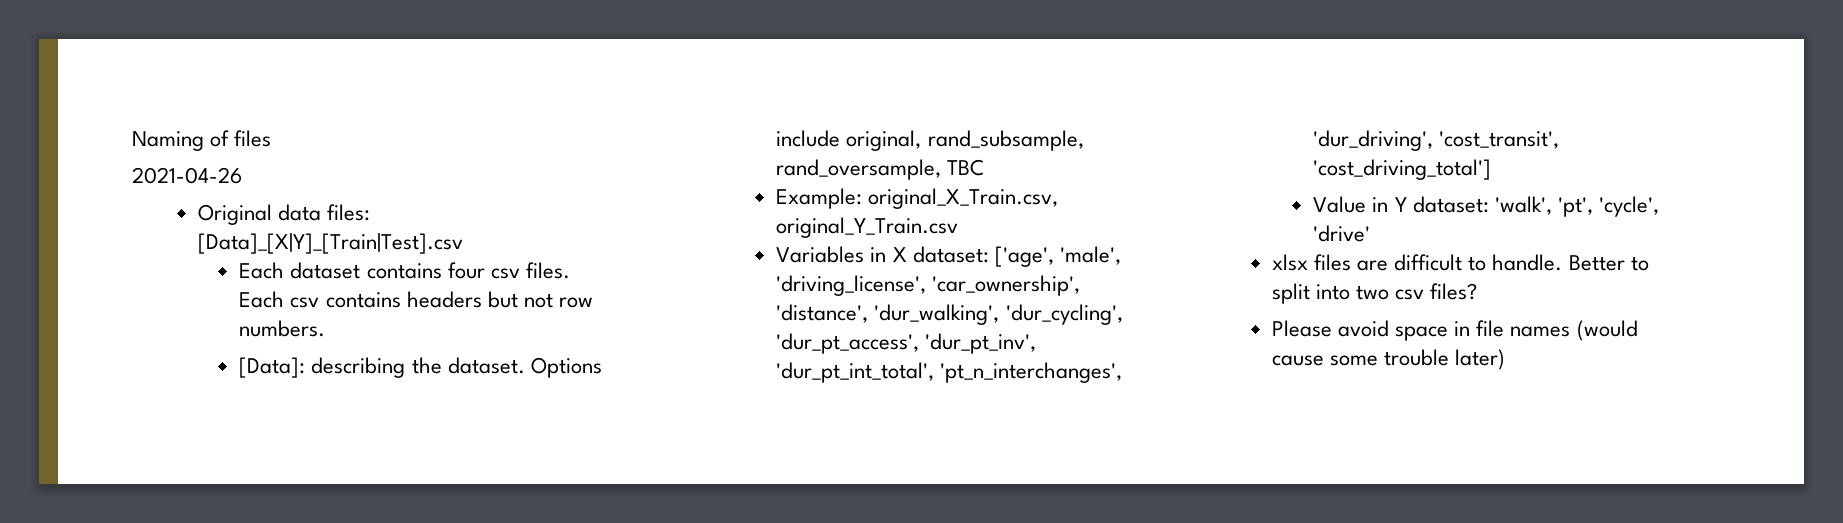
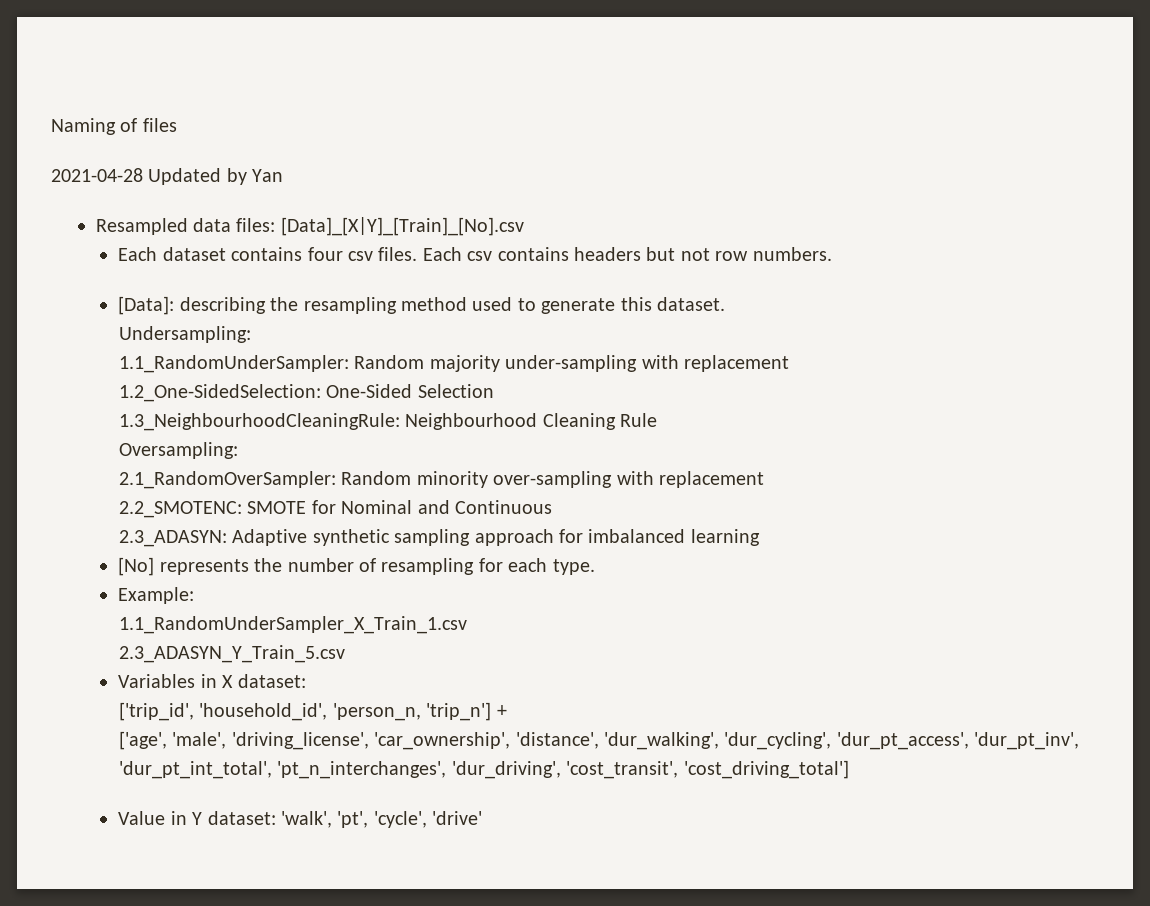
- 2021-04-26
- Original data files: [Data]_[X|Y]_[Train|Test].csv
+ 2021-04-28 Updated by Yan
+ Resampled data files: [Data]_[X|Y]_[Train]_[No].csv
- [Data]: describing the dataset. Options include original, rand_subsample, rand_oversample, TBC
+ [Data]: describing the resampling method used to generate this dataset.
+ Undersampling:
+ 1.1_RandomUnderSampler: Random majority under-sampling with replacement
+ 1.2_One-SidedSelection: One-Sided Selection
+ 1.3_NeighbourhoodCleaningRule: Neighbourhood Cleaning Rule
+ Oversampling:
+ 2.1_RandomOverSampler: Random minority over-sampling with replacement
+ 2.2_SMOTENC: SMOTE for Nominal and Continuous
+ 2.3_ADASYN: Adaptive synthetic sampling approach for imbalanced learning
+ [No] represents the number of resampling for each type.
- Example: original_X_Train.csv, original_Y_Train.csv
+ Example:
+ 1.1_RandomUnderSampler_X_Train_1.csv
+ 2.3_ADASYN_Y_Train_5.csv
- Variables in X dataset: ['age', 'male', 'driving_license', 'car_ownership', 'distance', 'dur_walking', 'dur_cycling', 'dur_pt_access', 'dur_pt_inv', 'dur_pt_int_total', 'pt_n_interchanges', 'dur_driving', 'cost_transit', 'cost_driving_total']
+ Variables in X dataset:
+ ['trip_id', 'household_id', 'person_n, 'trip_n'] +
+ ['age', 'male', 'driving_license', 'car_ownership', 'distance', 'dur_walking', 'dur_cycling', 'dur_pt_access', 'dur_pt_inv', 'dur_pt_int_total', 'pt_n_interchanges', 'dur_driving', 'cost_transit', 'cost_driving_total']
- xlsx files are difficult to handle. Better to split into two csv files?
- Please avoid space in file names (would cause some trouble later)

